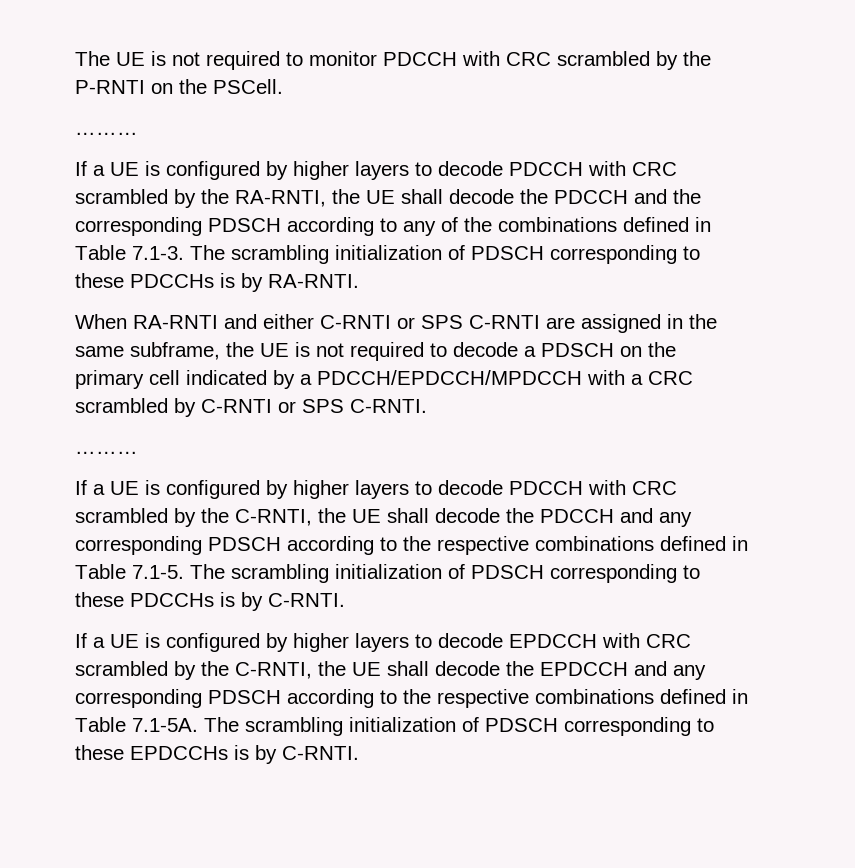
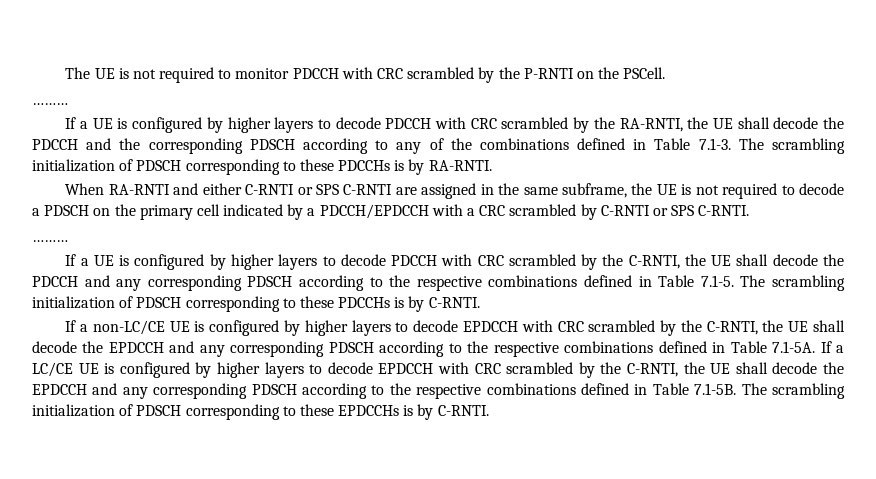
- When RA-RNTI and either C-RNTI or SPS C-RNTI are assigned in the same subframe, the UE is not required to decode a PDSCH on the primary cell indicated by a PDCCH/EPDCCH/MPDCCH with a CRC scrambled by C-RNTI or SPS C-RNTI.
+ When RA-RNTI and either C-RNTI or SPS C-RNTI are assigned in the same subframe, the UE is not required to decode a PDSCH on the primary cell indicated by a PDCCH/EPDCCH with a CRC scrambled by C-RNTI or SPS C-RNTI.
- If a UE is configured by higher layers to decode EPDCCH with CRC scrambled by the C-RNTI, the UE shall decode the EPDCCH and any corresponding PDSCH according to the respective combinations defined in Table 7.1-5A. The scrambling initialization of PDSCH corresponding to these EPDCCHs is by C-RNTI.
+ If a non-LC/CE UE is configured by higher layers to decode EPDCCH with CRC scrambled by the C-RNTI, the UE shall decode the EPDCCH and any corresponding PDSCH according to the respective combinations defined in Table 7.1-5A. If a LC/CE UE is configured by higher layers to decode EPDCCH with CRC scrambled by the C-RNTI, the UE shall decode the EPDCCH and any corresponding PDSCH according to the respective combinations defined in Table 7.1-5B. The scrambling initialization of PDSCH corresponding to these EPDCCHs is by C-RNTI.

